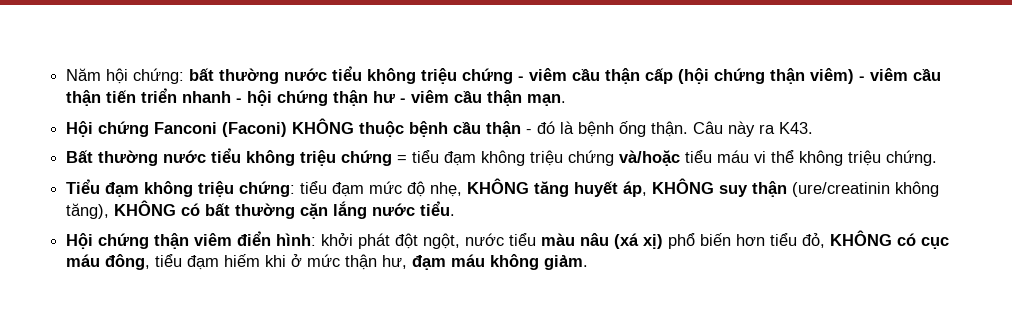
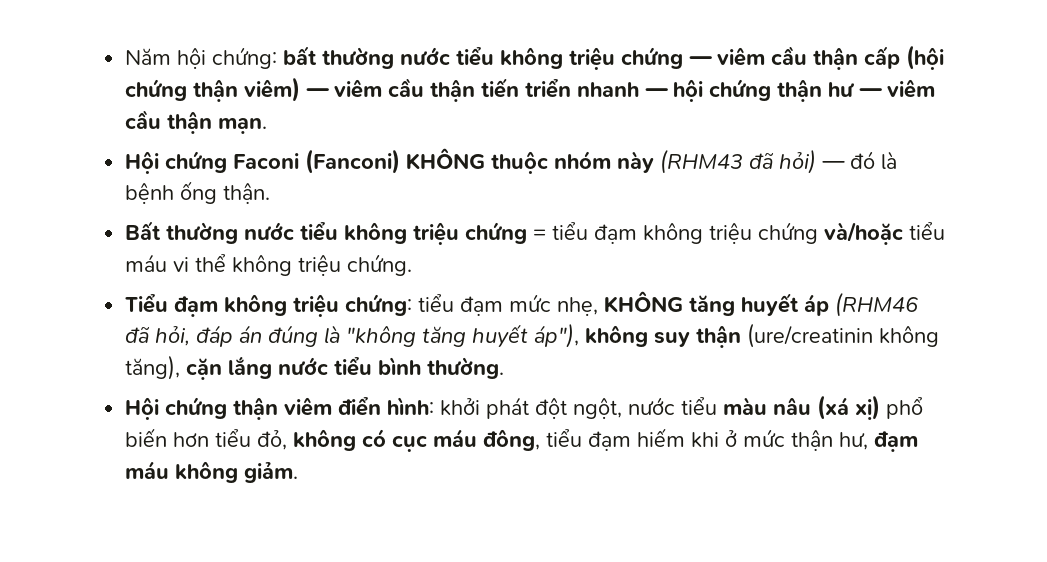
- Năm hội chứng: bất thường nước tiểu không triệu chứng - viêm cầu thận cấp (hội chứng thận viêm) - viêm cầu thận tiến triển nhanh - hội chứng thận hư - viêm cầu thận mạn.
+ Năm hội chứng: bất thường nước tiểu không triệu chứng — viêm cầu thận cấp (hội chứng thận viêm) — viêm cầu thận tiến triển nhanh — hội chứng thận hư — viêm cầu thận mạn.
- Hội chứng Fanconi (Faconi) KHÔNG thuộc bệnh cầu thận - đó là bệnh ống thận. Câu này ra K43.
+ Hội chứng Faconi (Fanconi) KHÔNG thuộc nhóm này (RHM43 đã hỏi) — đó là bệnh ống thận.
- Tiểu đạm không triệu chứng: tiểu đạm mức độ nhẹ, KHÔNG tăng huyết áp, KHÔNG suy thận (ure/creatinin không tăng), KHÔNG có bất thường cặn lắng nước tiểu.
+ Tiểu đạm không triệu chứng: tiểu đạm mức nhẹ, KHÔNG tăng huyết áp (RHM46 đã hỏi, đáp án đúng là "không tăng huyết áp"), không suy thận (ure/creatinin không tăng), cặn lắng nước tiểu bình thường.
- Hội chứng thận viêm điển hình: khởi phát đột ngột, nước tiểu màu nâu (xá xị) phổ biến hơn tiểu đỏ, KHÔNG có cục máu đông, tiểu đạm hiếm khi ở mức thận hư, đạm máu không giảm.
+ Hội chứng thận viêm điển hình: khởi phát đột ngột, nước tiểu màu nâu (xá xị) phổ biến hơn tiểu đỏ, không có cục máu đông, tiểu đạm hiếm khi ở mức thận hư, đạm máu không giảm.

